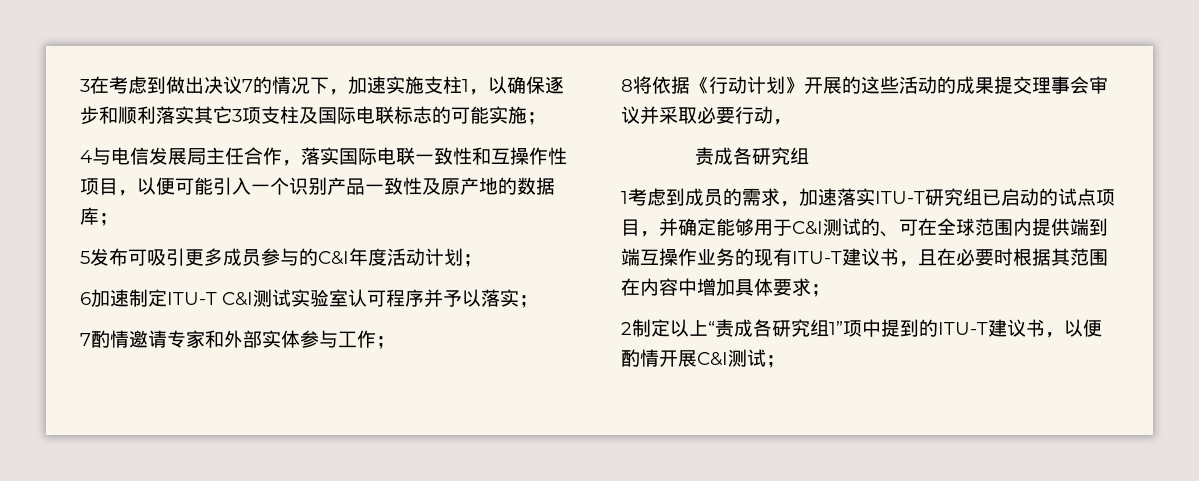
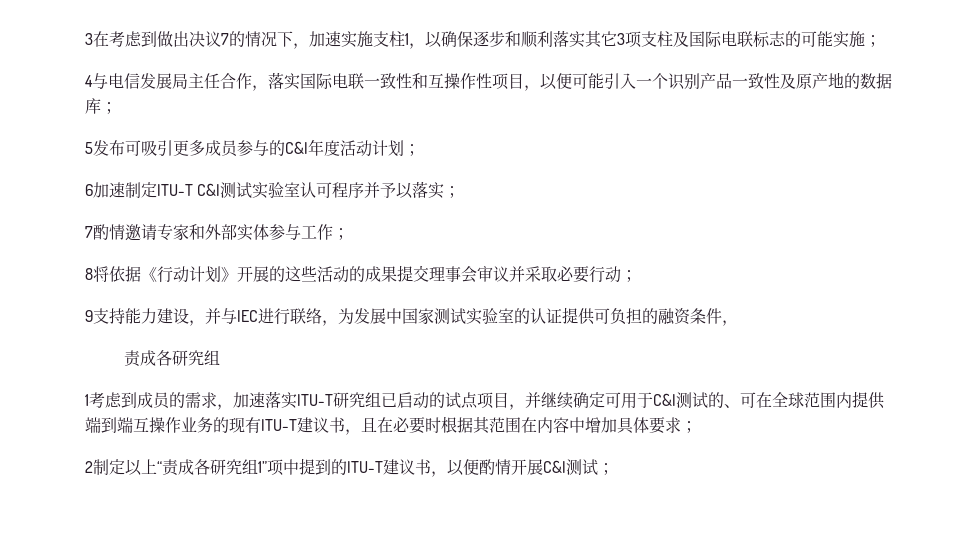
- 8将依据《行动计划》开展的这些活动的成果提交理事会审议并采取必要行动，
+ 8将依据《行动计划》开展的这些活动的成果提交理事会审议并采取必要行动；
+ 9支持能力建设，并与IEC进行联络，为发展中国家测试实验室的认证提供可负担的融资条件，
- 1考虑到成员的需求，加速落实ITU-T研究组已启动的试点项目，并确定能够用于C&I测试的、可在全球范围内提供端到端互操作业务的现有ITU-T建议书，且在必要时根据其范围在内容中增加具体要求；
+ 1考虑到成员的需求，加速落实ITU-T研究组已启动的试点项目，并继续确定可用于C&I测试的、可在全球范围内提供端到端互操作业务的现有ITU-T建议书，且在必要时根据其范围在内容中增加具体要求；

